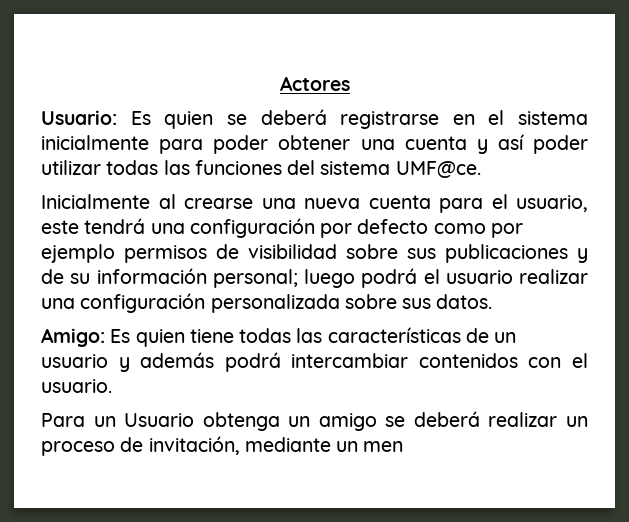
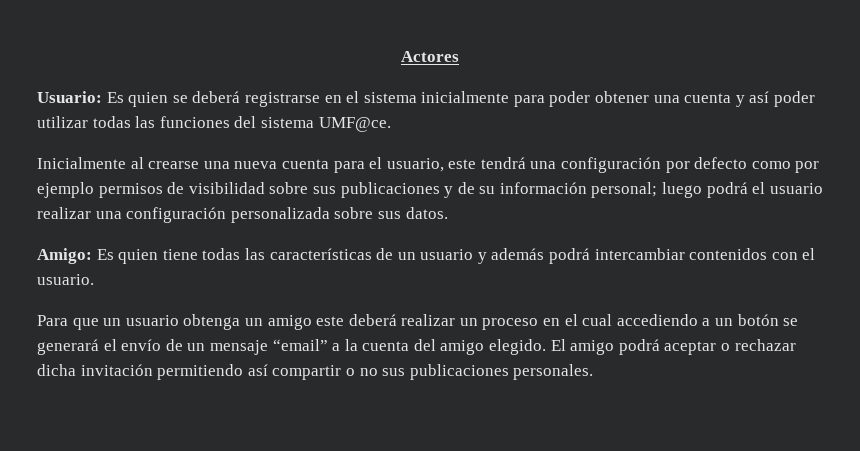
- Para un Usuario obtenga un amigo se deberá realizar un proceso de invitación, mediante un men
+ Para que un usuario obtenga un amigo este deberá realizar un proceso en el cual accediendo a un botón se generará el envío de un mensaje “email” a la cuenta del amigo elegido. El amigo podrá aceptar o rechazar dicha invitación permitiendo así compartir o no sus publicaciones personales.

